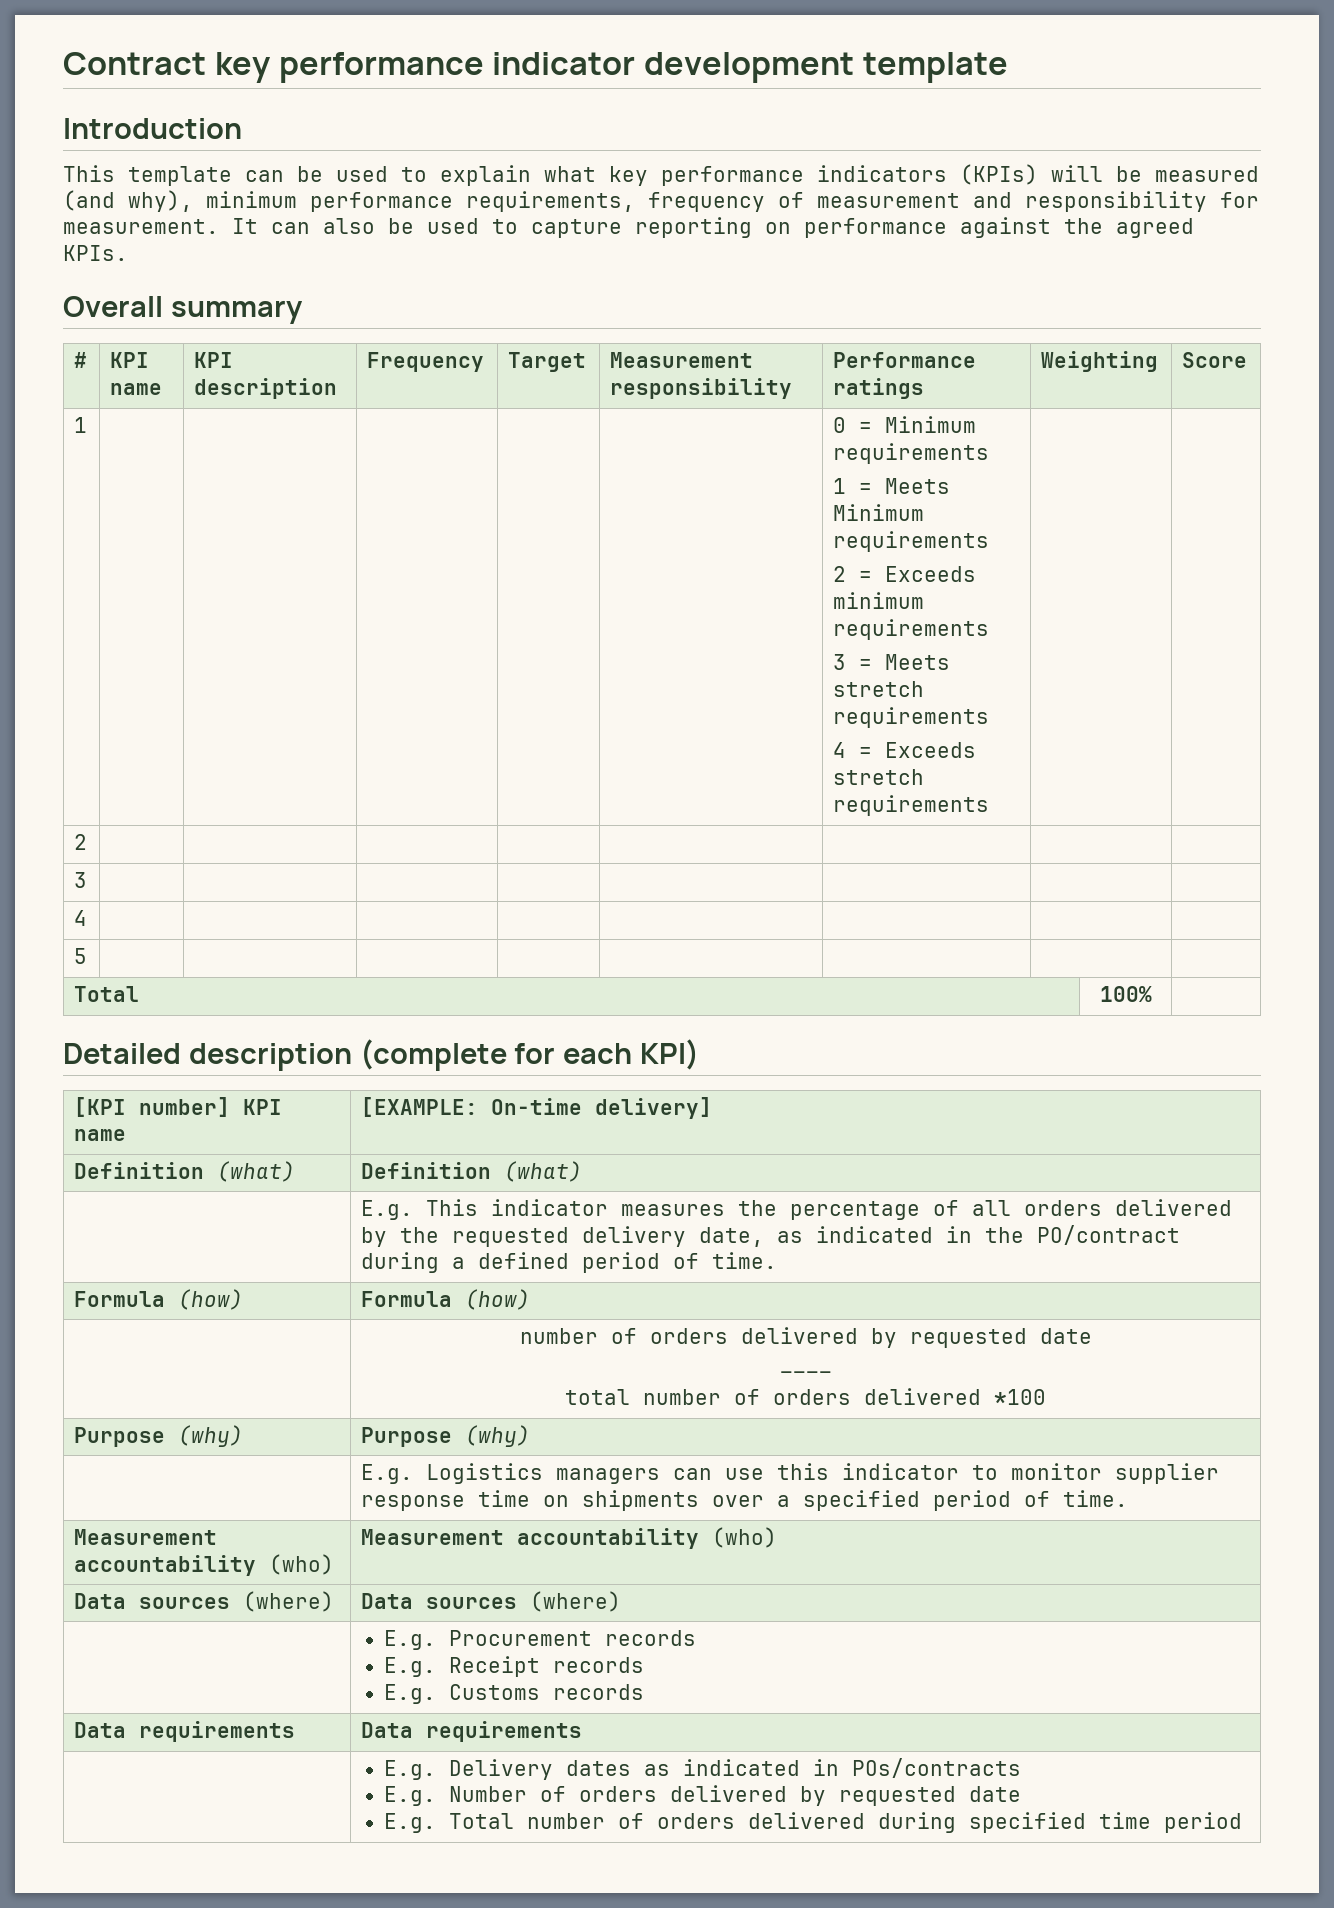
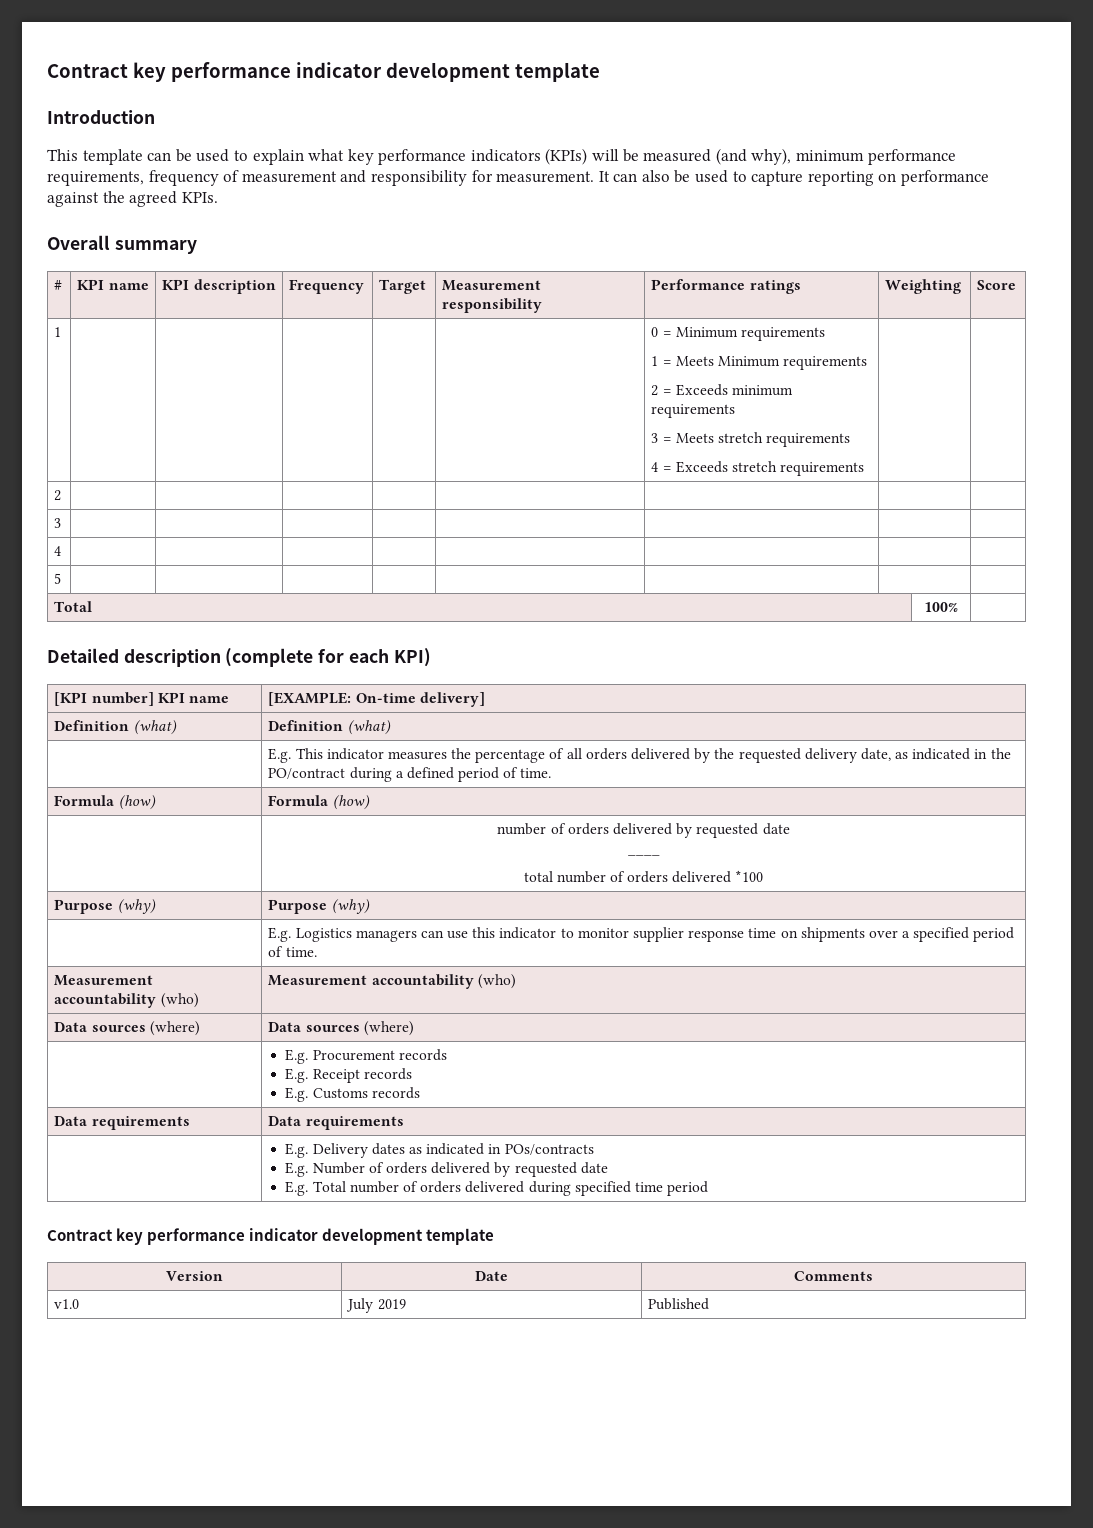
  | E.g. Delivery dates as indicated in POs/contracts
  E.g. Number of orders delivered by requested date
  E.g. Total number of orders delivered during specified time period
+ Contract key performance indicator development template
+ Version | Date | Comments
+ v1.0 | July 2019 | Published

